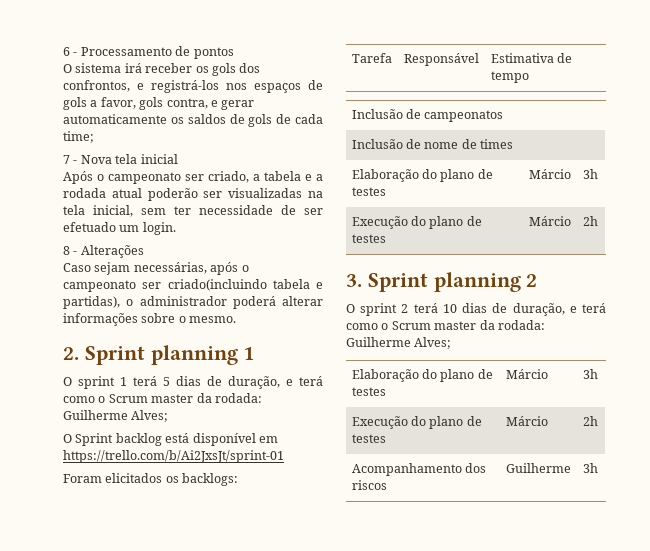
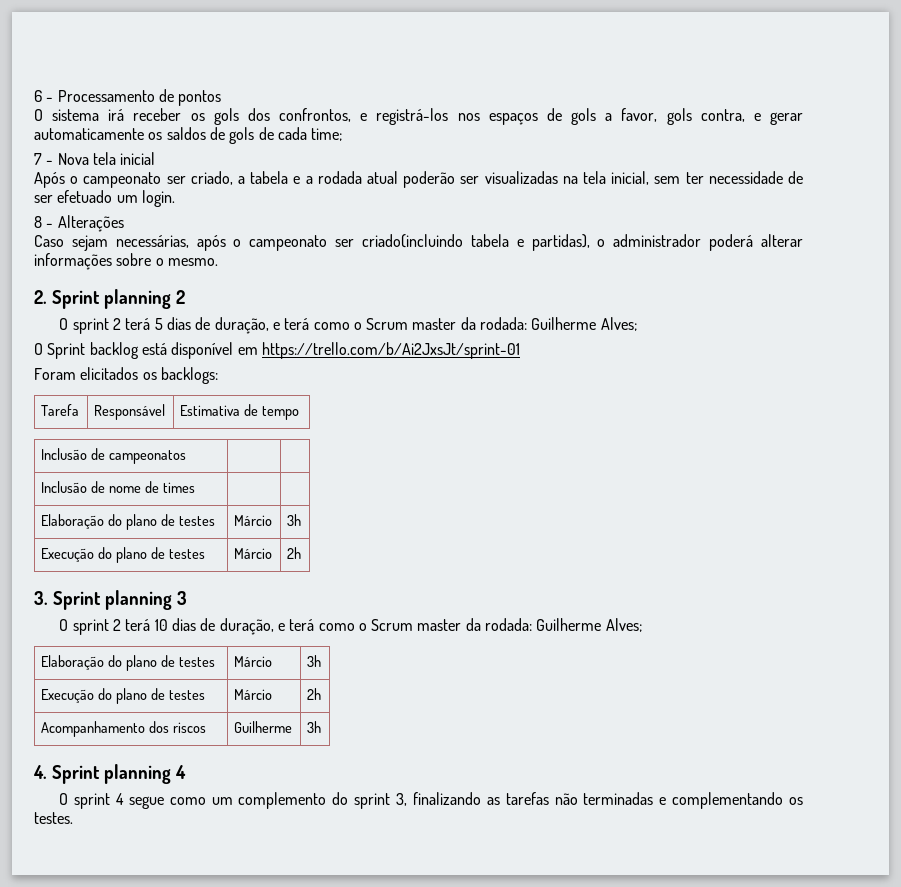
- 2. Sprint planning 1
- O sprint 1 terá 5 dias de duração, e terá como o Scrum master da rodada: Guilherme Alves;
+ 2. Sprint planning 2
+ O sprint 2 terá 5 dias de duração, e terá como o Scrum master da rodada: Guilherme Alves;
- 3. Sprint planning 2
+ 3. Sprint planning 3
+ 4. Sprint planning 4
+ O sprint 4 segue como um complemento do sprint 3, finalizando as tarefas não terminadas e complementando os testes.

